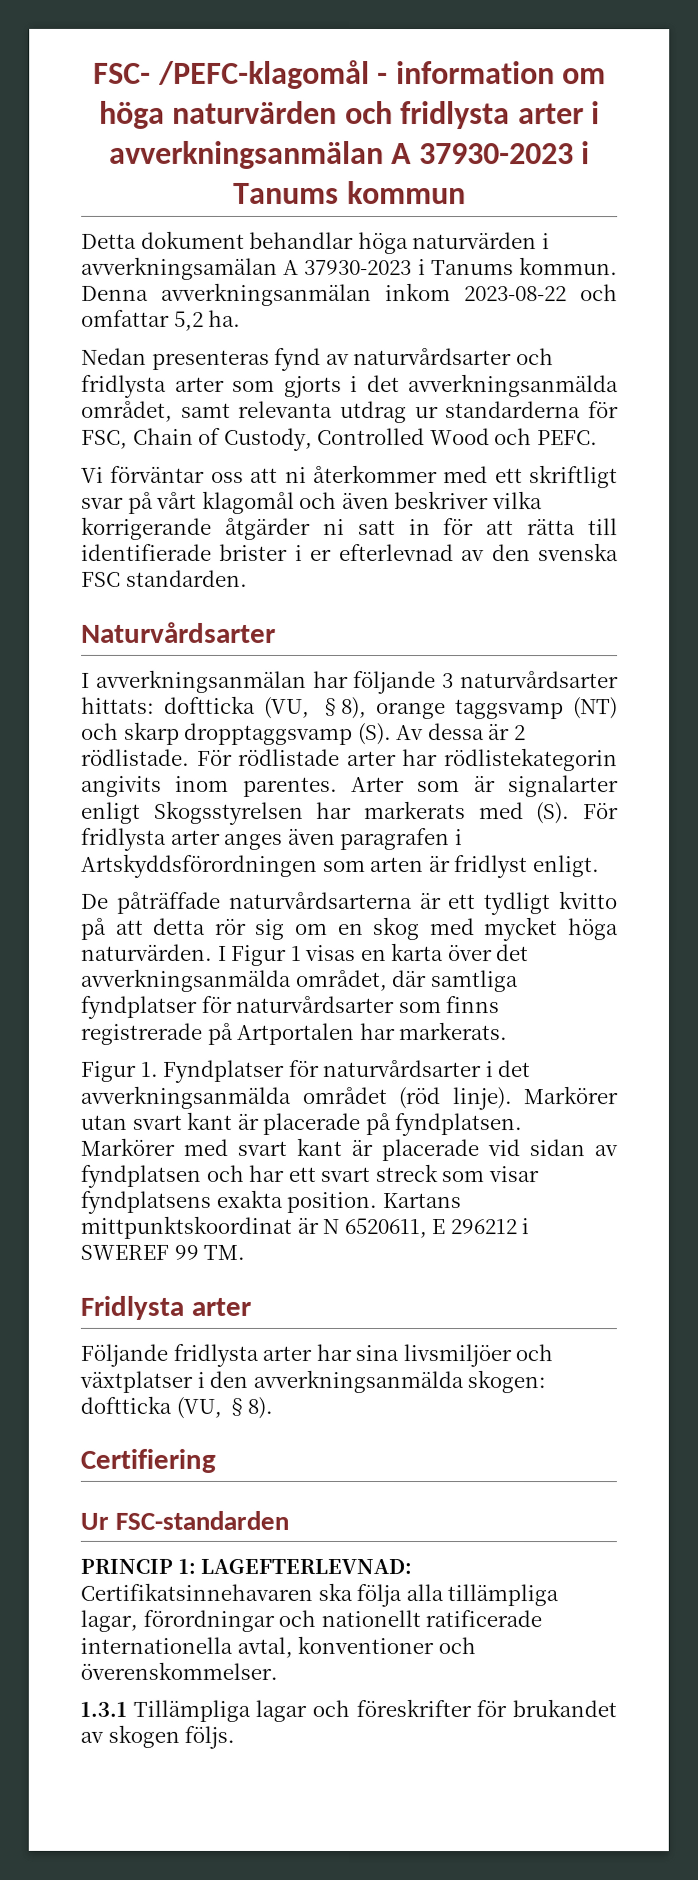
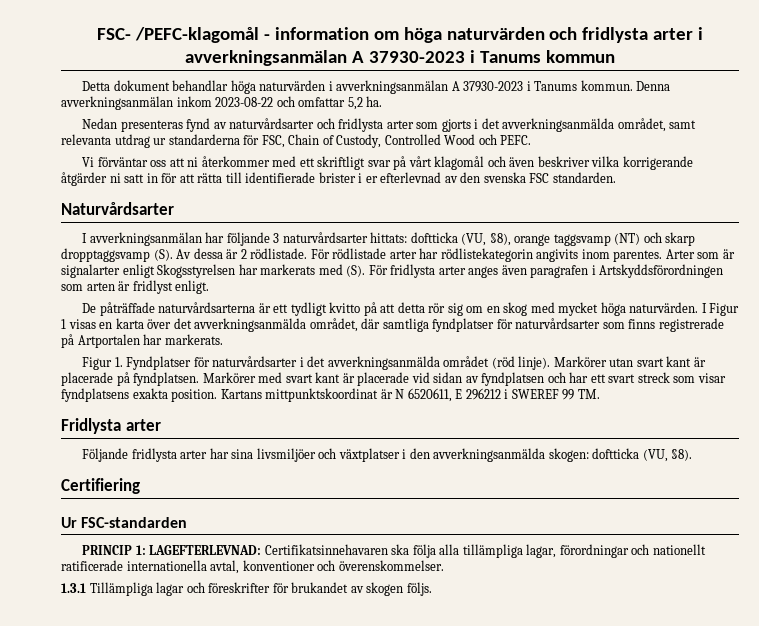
- Detta dokument behandlar höga naturvärden i avverkningsamälan A 37930-2023 i Tanums kommun.
+ Detta dokument behandlar höga naturvärden i avverkningsanmälan A 37930-2023 i Tanums kommun.

